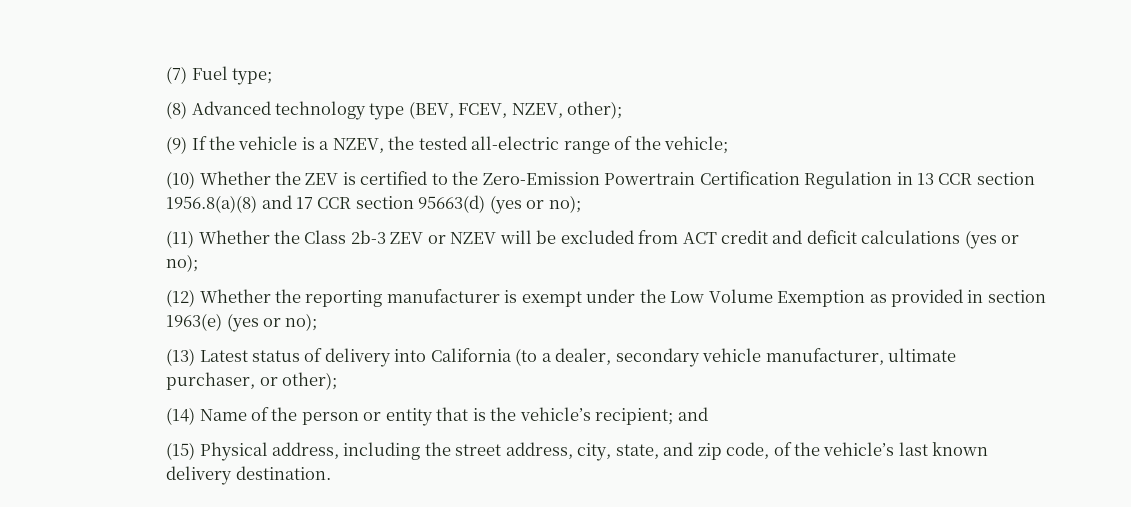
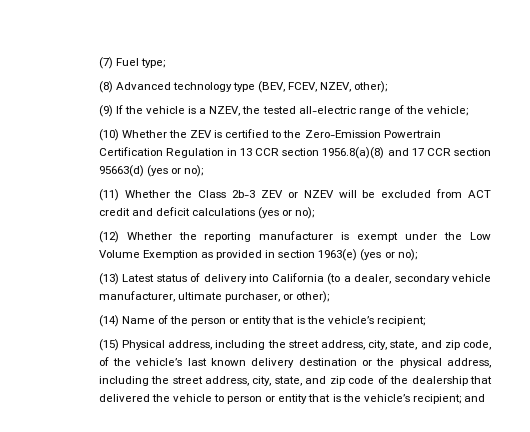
- (14) Name of the person or entity that is the vehicle’s recipient; and
+ (14) Name of the person or entity that is the vehicle’s recipient;
- (15) Physical address, including the street address, city, state, and zip code, of the vehicle’s last known delivery destination.
+ (15) Physical address, including the street address, city, state, and zip code, of the vehicle’s last known delivery destination or the physical address, including the street address, city, state, and zip code of the dealership that delivered the vehicle to person or entity that is the vehicle’s recipient; and

